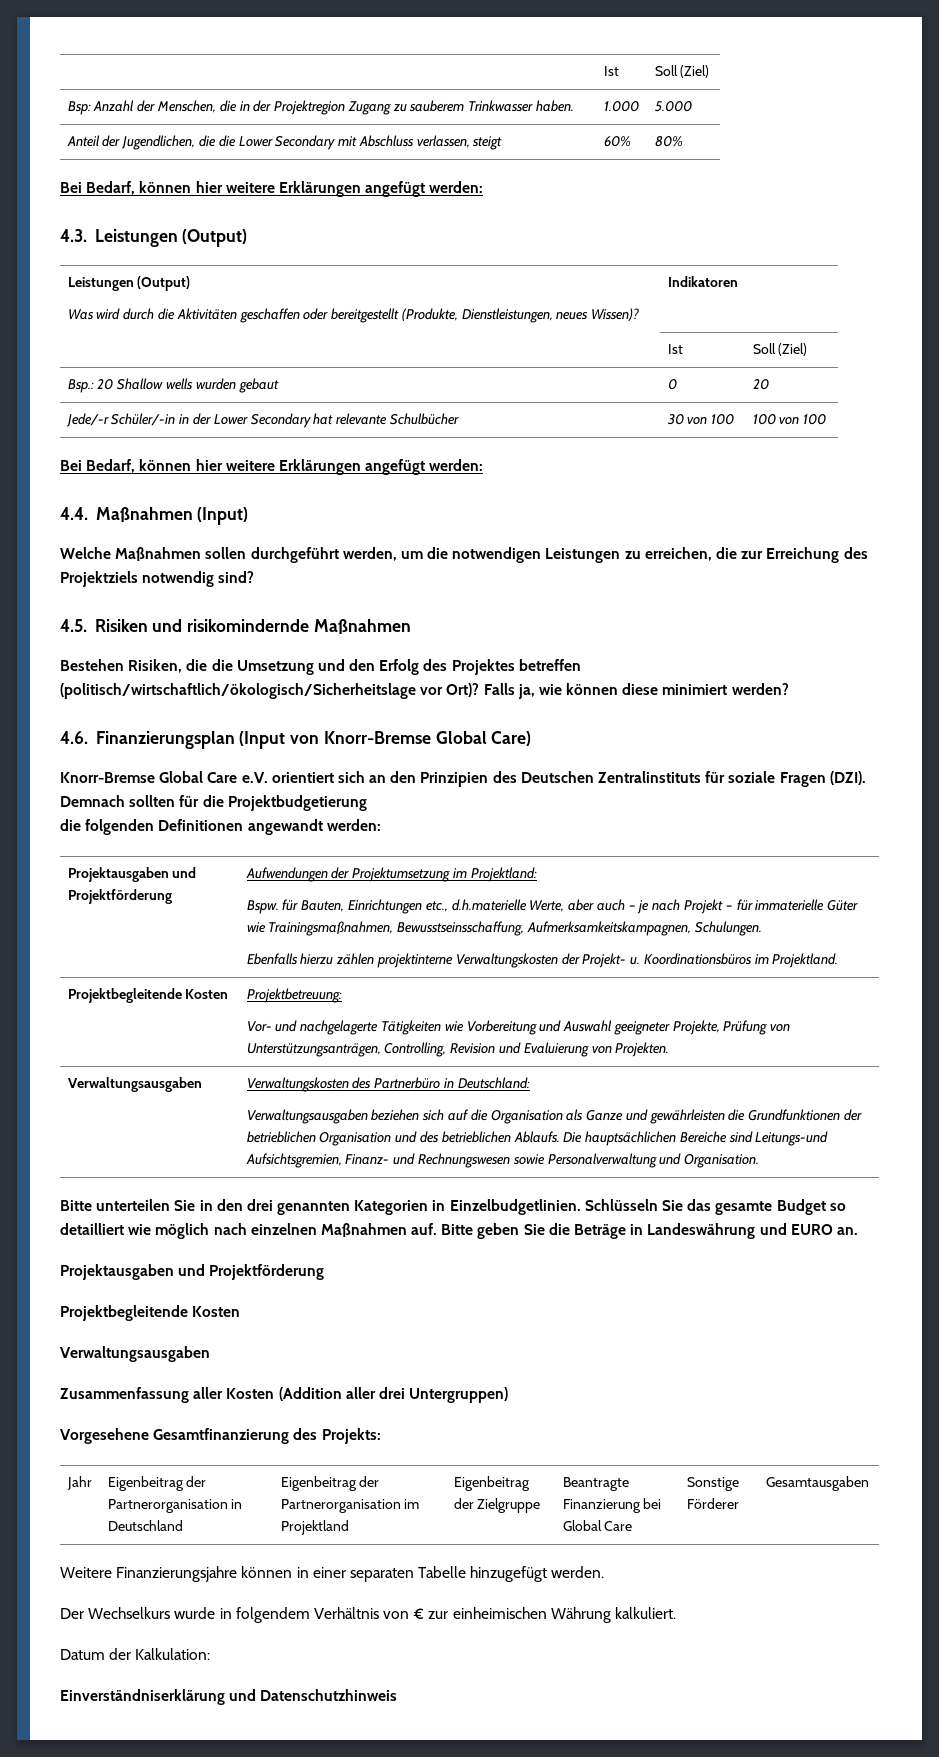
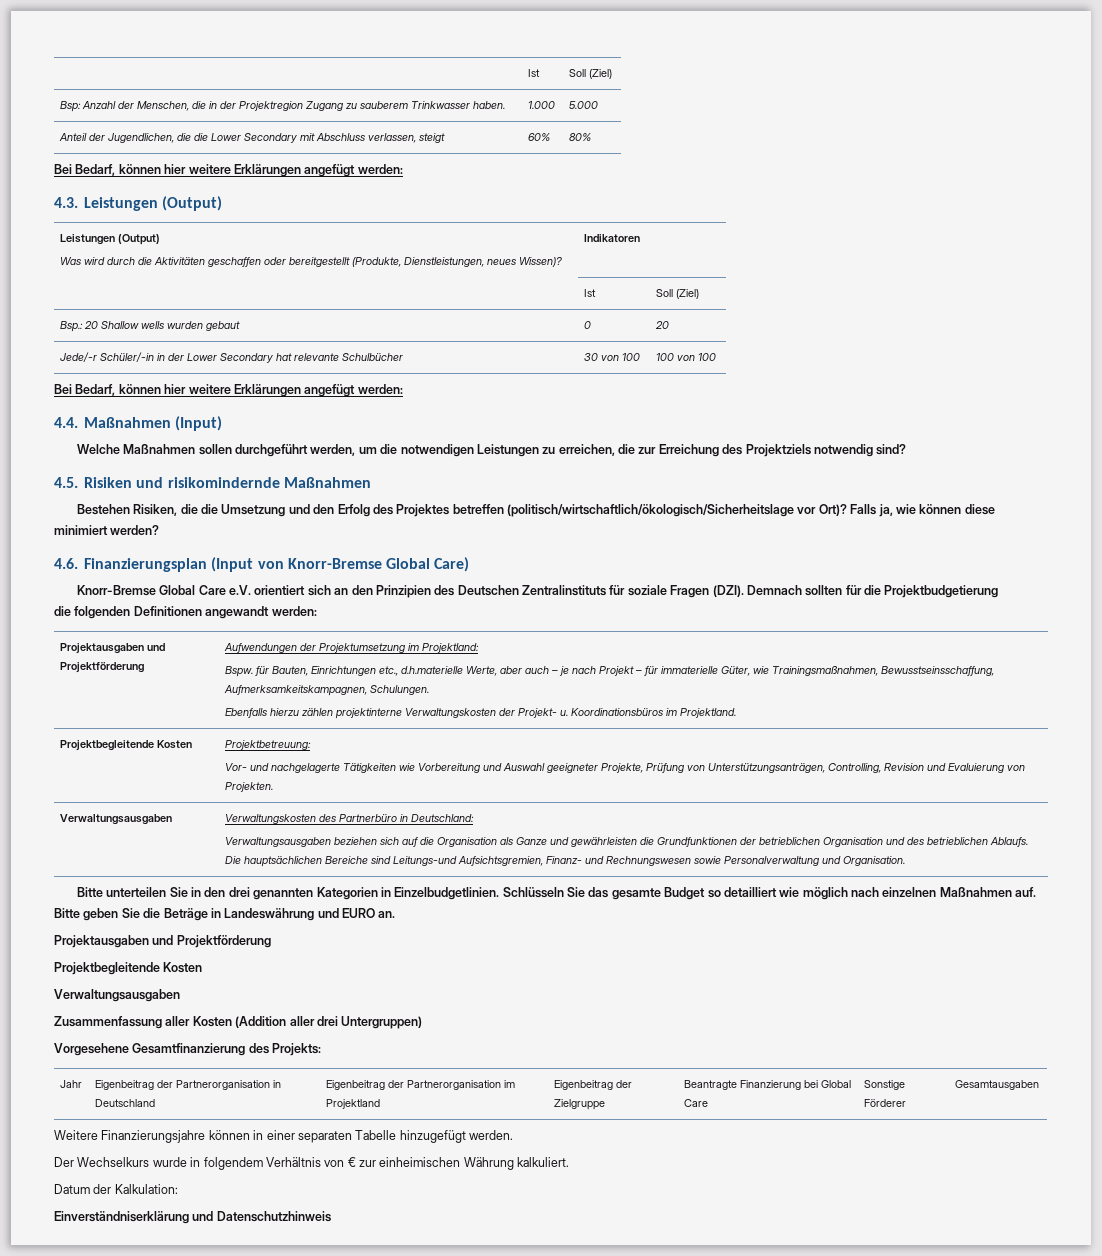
- Bspw. für Bauten, Einrichtungen etc., d.h.materielle Werte, aber auch – je nach Projekt – für immaterielle Güter wie Trainingsmaßnahmen, Bewusstseinsschaffung, Aufmerksamkeitskampagnen, Schulungen.
+ Bspw. für Bauten, Einrichtungen etc., d.h.materielle Werte, aber auch – je nach Projekt – für immaterielle Güter, wie Trainingsmaßnahmen, Bewusstseinsschaffung, Aufmerksamkeitskampagnen, Schulungen.

